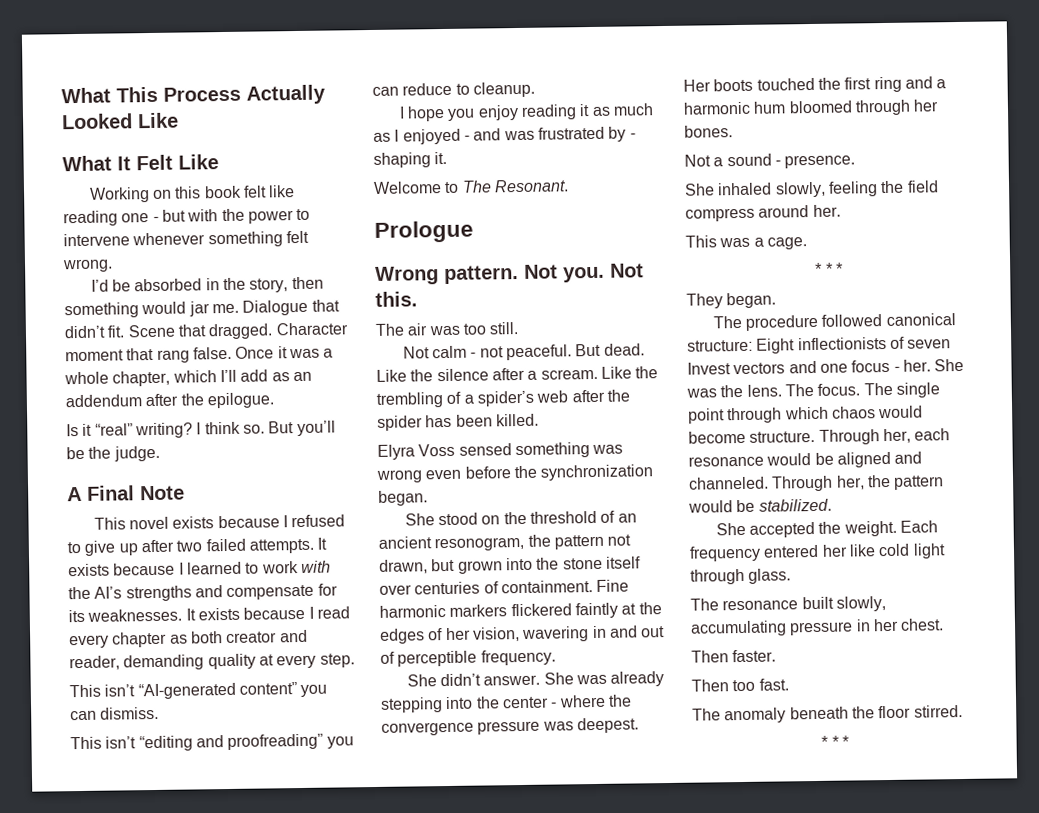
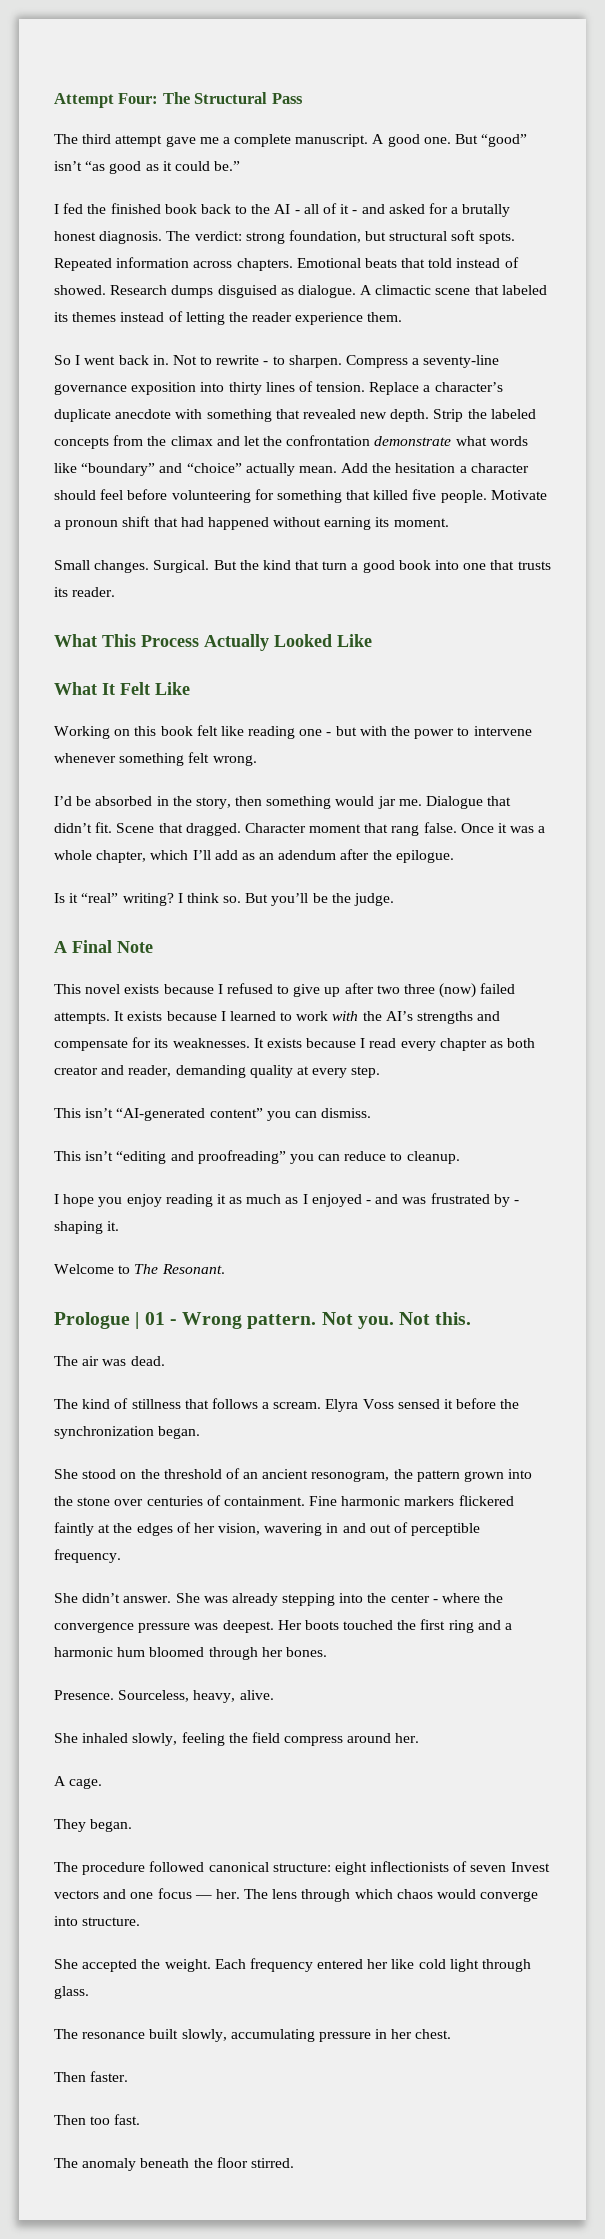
+ Attempt Four: The Structural Pass
+ The third attempt gave me a complete manuscript. A good one. But “good” isn’t “as good as it could be.”
+ I fed the finished book back to the AI - all of it - and asked for a brutally honest diagnosis. The verdict: strong foundation, but structural soft spots. Repeated information across chapters. Emotional beats that told instead of showed. Research dumps disguised as dialogue. A climactic scene that labeled its themes instead of letting the reader experience them.
+ So I went back in. Not to rewrite - to sharpen. Compress a seventy-line governance exposition into thirty lines of tension. Replace a character’s duplicate anecdote with something that revealed new depth. Strip the labeled concepts from the climax and let the confrontation demonstrate what words like “boundary” and “choice” actually mean. Add the hesitation a character should feel before volunteering for something that killed five people. Motivate a pronoun shift that had happened without earning its moment.
+ Small changes. Surgical. But the kind that turn a good book into one that trusts its reader.
- Once it was a whole chapter, which I’ll add as an addendum after the epilogue.
+ Once it was a whole chapter, which I’ll add as an adendum after the epilogue.
- This novel exists because I refused to give up after two failed attempts.
+ This novel exists because I refused to give up after two three (now) failed attempts.
- Prologue
- Wrong pattern.
+ Prologue | 01 - Wrong pattern.
- The air was too still.
- Not calm - not peaceful. But dead. Like the silence after a scream. Like the trembling of a spider’s web after the spider has been killed.
- Elyra Voss sensed something was wrong even before the synchronization began.
+ The air was dead.
+ The kind of stillness that follows a scream. Elyra Voss sensed it before the synchronization began.
- She stood on the threshold of an ancient resonogram, the pattern not drawn, but grown into the stone itself over centuries of containment.
+ She stood on the threshold of an ancient resonogram, the pattern grown into the stone over centuries of containment.
- Not a sound - presence.
+ Presence. Sourceless, heavy, alive.
- This was a cage.
- * * *
+ A cage.
- The procedure followed canonical structure: Eight inflectionists of seven Invest vectors and one focus - her. She was the lens. The focus. The single point through which chaos would become structure. Through her, each resonance would be aligned and channeled. Through her, the pattern would be stabilized.
+ The procedure followed canonical structure: eight inflectionists of seven Invest vectors and one focus — her. The lens through which chaos would converge into structure.
  The anomaly beneath the floor stirred.
- * * *

